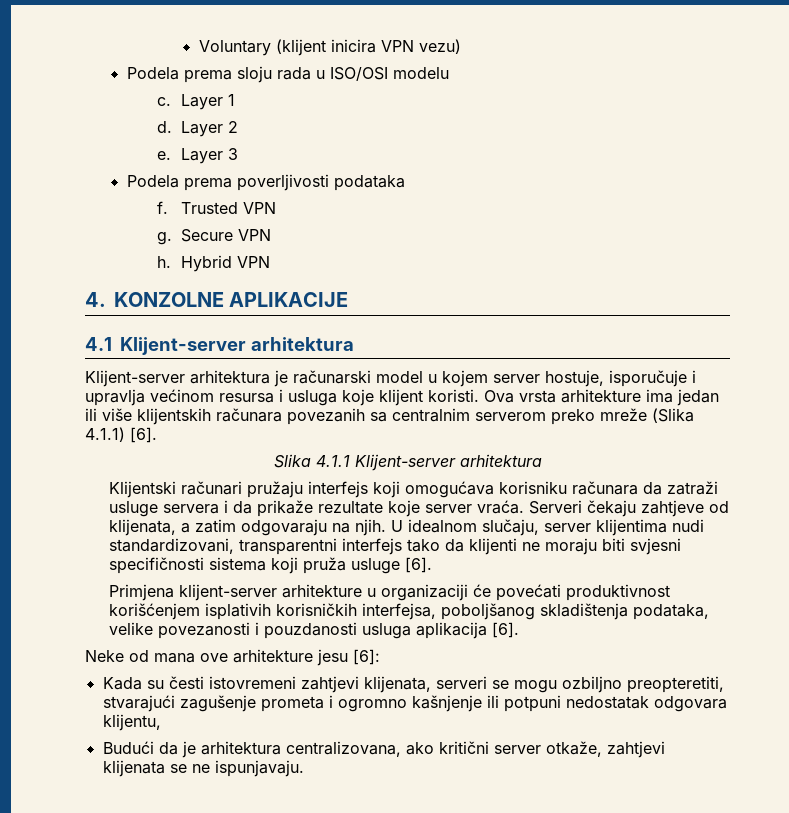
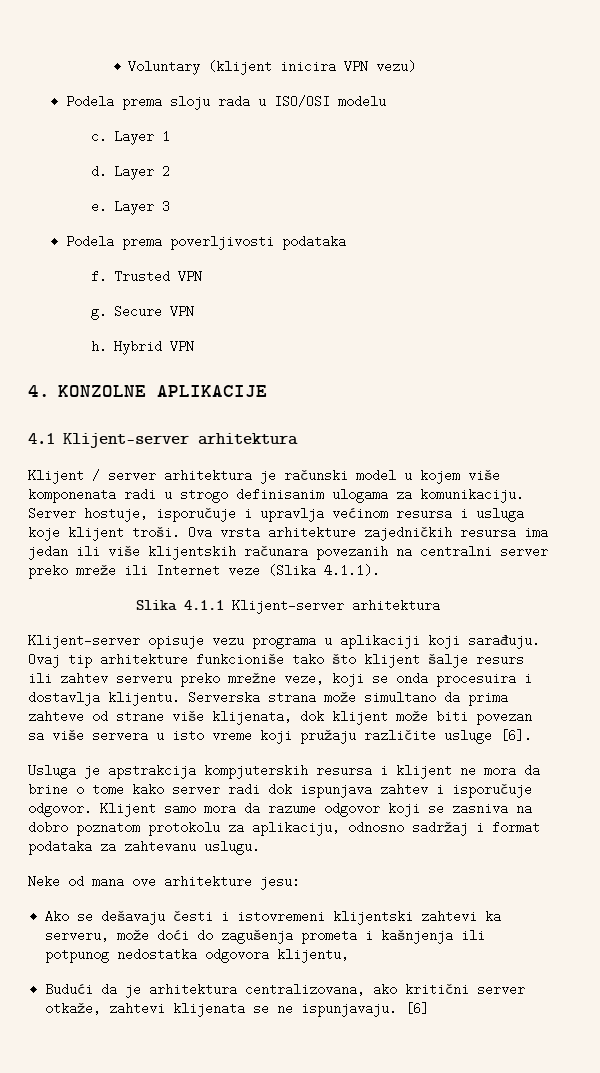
- Klijent-server arhitektura je računarski model u kojem server hostuje, isporučuje i upravlja većinom resursa i usluga koje klijent koristi.
+ Klijent / server arhitektura je računski model u kojem više komponenata radi u strogo definisanim ulogama za komunikaciju. Server hostuje, isporučuje i upravlja većinom resursa i usluga koje klijent troši.
- Ova vrsta arhitekture ima jedan ili više klijentskih računara povezanih sa centralnim serverom preko mreže (Slika 4.1.1) [6].
+ Ova vrsta arhitekture zajedničkih resursa ima jedan ili više klijentskih računara povezanih na centralni server preko mreže ili Internet veze (Slika 4.1.1).
  Slika 4.1.1 Klijent-server arhitektura
- Klijentski računari pružaju interfejs koji omogućava korisniku računara da zatraži usluge servera i da prikaže rezultate koje server vraća. Serveri čekaju zahtjeve od klijenata, a zatim odgovaraju na njih. U idealnom slučaju, server klijentima nudi standardizovani, transparentni interfejs tako da klijenti ne moraju biti svjesni specifičnosti sistema koji pruža usluge [6].
- Primjena klijent-server arhitekture u organizaciji će povećati produktivnost korišćenjem isplativih korisničkih interfejsa, poboljšanog skladištenja podataka, velike povezanosti i pouzdanosti usluga aplikacija [6].
+ Klijent-server opisuje vezu programa u aplikaciji koji sarađuju. Ovaj tip arhitekture funkcioniše tako što klijent šalje resurs ili zahtev serveru preko mrežne veze, koji se onda procesuira i dostavlja klijentu. Serverska strana može simultano da prima zahteve od strane više klijenata, dok klijent može biti povezan sa više servera u isto vreme koji pružaju različite usluge [6].
+ Usluga je apstrakcija kompjuterskih resursa i klijent ne mora da brine o tome kako server radi dok ispunjava zahtev i isporučuje odgovor. Klijent samo mora da razume odgovor koji se zasniva na dobro poznatom protokolu za aplikaciju, odnosno sadržaj i format podataka za zahtevanu uslugu.
- Neke od mana ove arhitekture jesu [6]:
- Kada su česti istovremeni zahtjevi klijenata, serveri se mogu ozbiljno preopteretiti, stvarajući zagušenje prometa i ogromno kašnjenje ili potpuni nedostatak odgovara klijentu,
+ Neke od mana ove arhitekture jesu:
+ Ako se dešavaju česti i istovremeni klijentski zahtevi ka serveru, može doći do zagušenja prometa i kašnjenja ili potpunog nedostatka odgovora klijentu,
- Budući da je arhitektura centralizovana, ako kritični server otkaže, zahtjevi klijenata se ne ispunjavaju.
+ Budući da je arhitektura centralizovana, ako kritični server otkaže, zahtevi klijenata se ne ispunjavaju.
+ [6]

